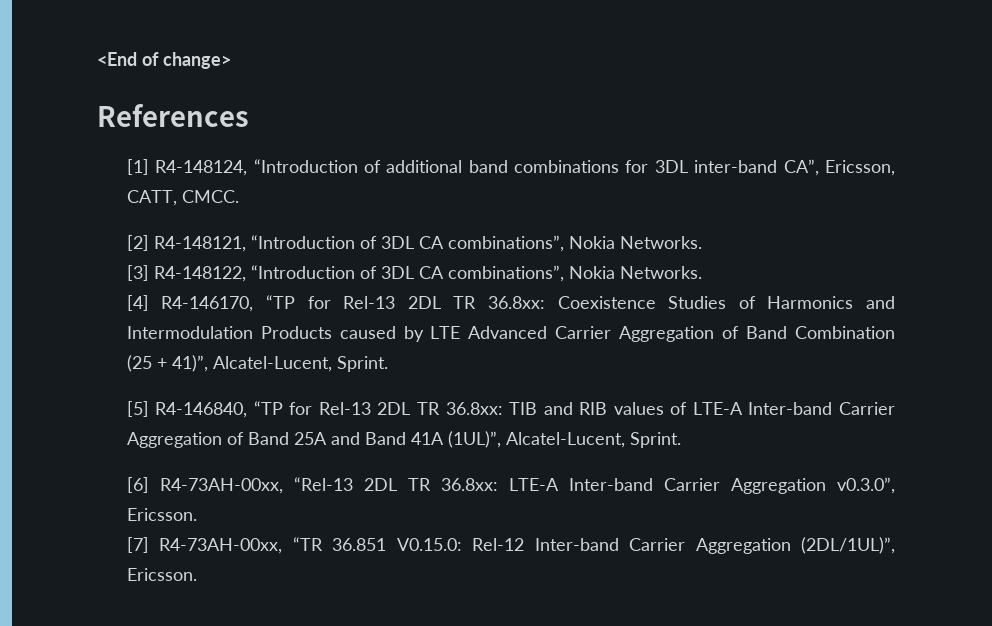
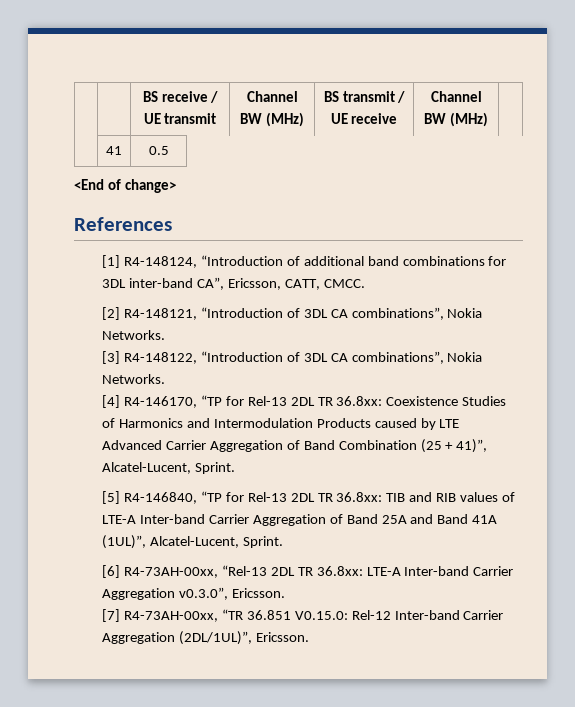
+ | | BS receive / UE transmit | Channel BW (MHz) | BS transmit / UE receive | Channel BW (MHz) |
+ | 41 | 0.5

